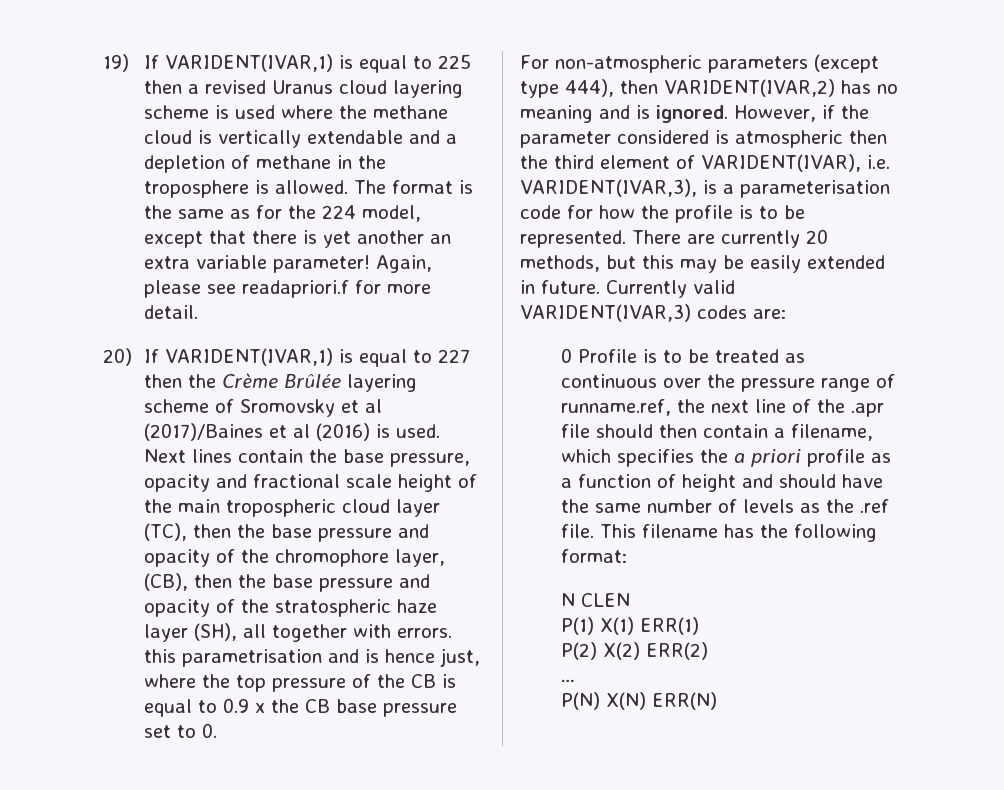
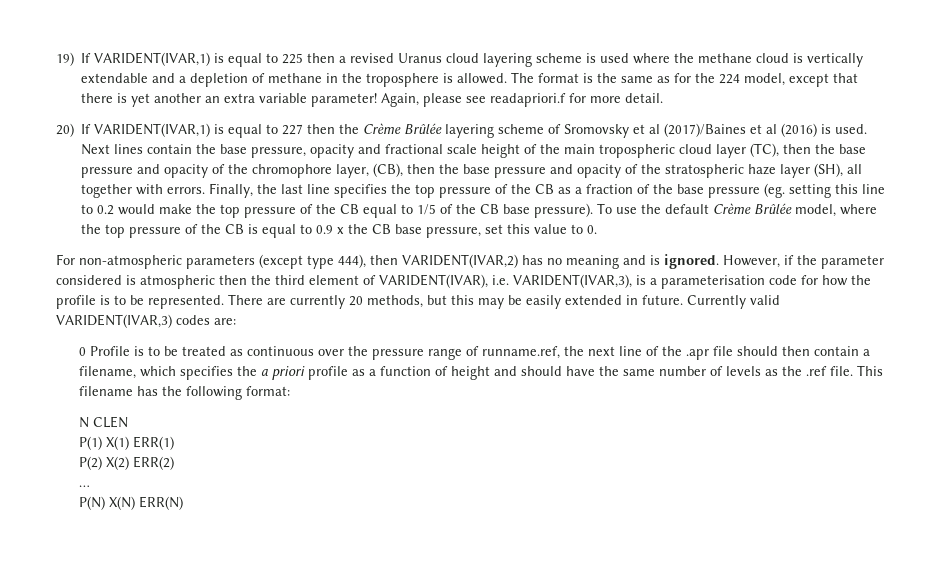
- Next lines contain the base pressure, opacity and fractional scale height of the main tropospheric cloud layer (TC), then the base pressure and opacity of the chromophore layer, (CB), then the base pressure and opacity of the stratospheric haze layer (SH), all together with errors. this parametrisation and is hence just, where the top pressure of the CB is equal to 0.9 x the CB base pressure set to 0.
+ Next lines contain the base pressure, opacity and fractional scale height of the main tropospheric cloud layer (TC), then the base pressure and opacity of the chromophore layer, (CB), then the base pressure and opacity of the stratospheric haze layer (SH), all together with errors. Finally, the last line specifies the top pressure of the CB as a fraction of the base pressure (eg. setting this line to 0.2 would make the top pressure of the CB equal to 1/5 of the CB base pressure). To use the default Crème Brûlée model, where the top pressure of the CB is equal to 0.9 x the CB base pressure, set this value to 0.

